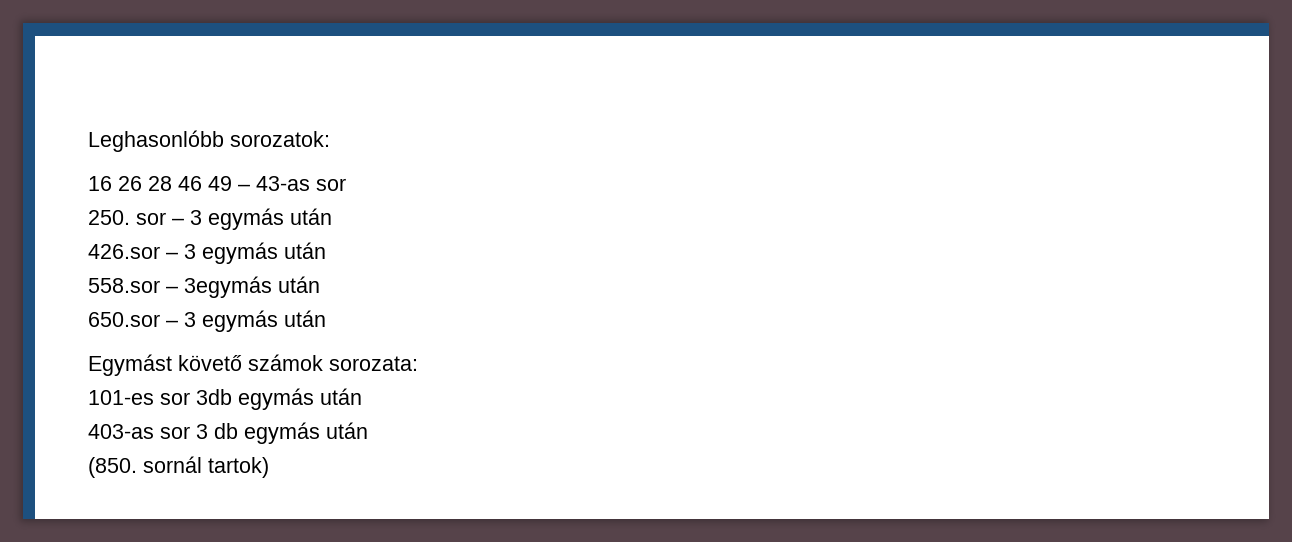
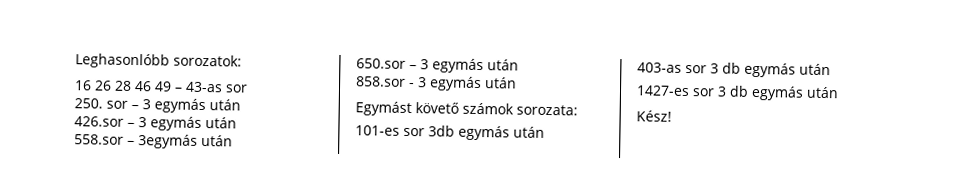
+ 858.sor - 3 egymás után
- (850. sornál tartok)
+ 1427-es sor 3 db egymás után
+ Kész!

